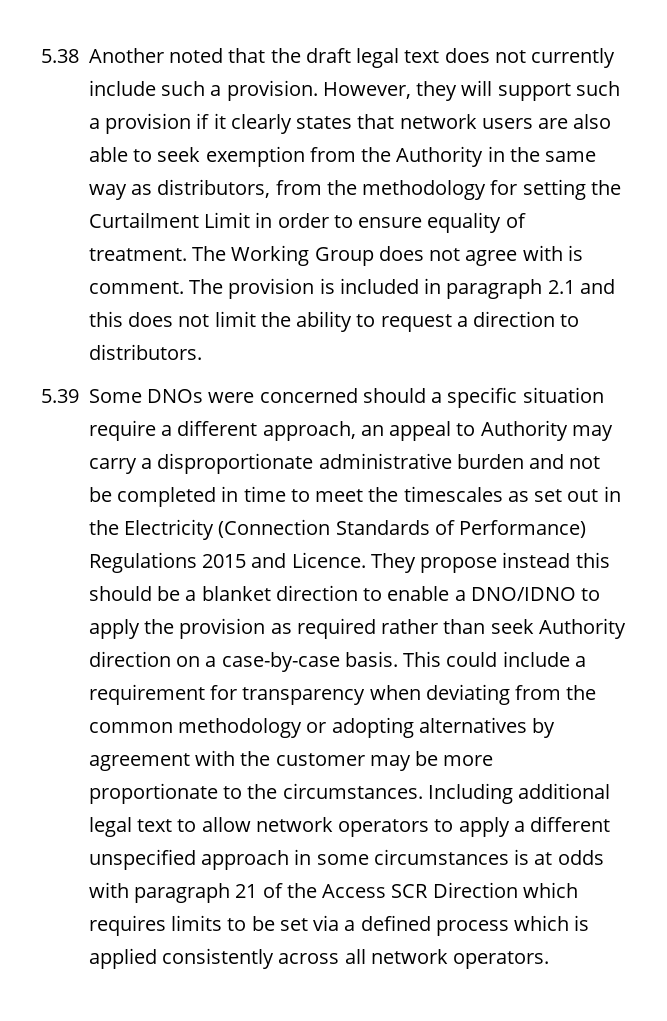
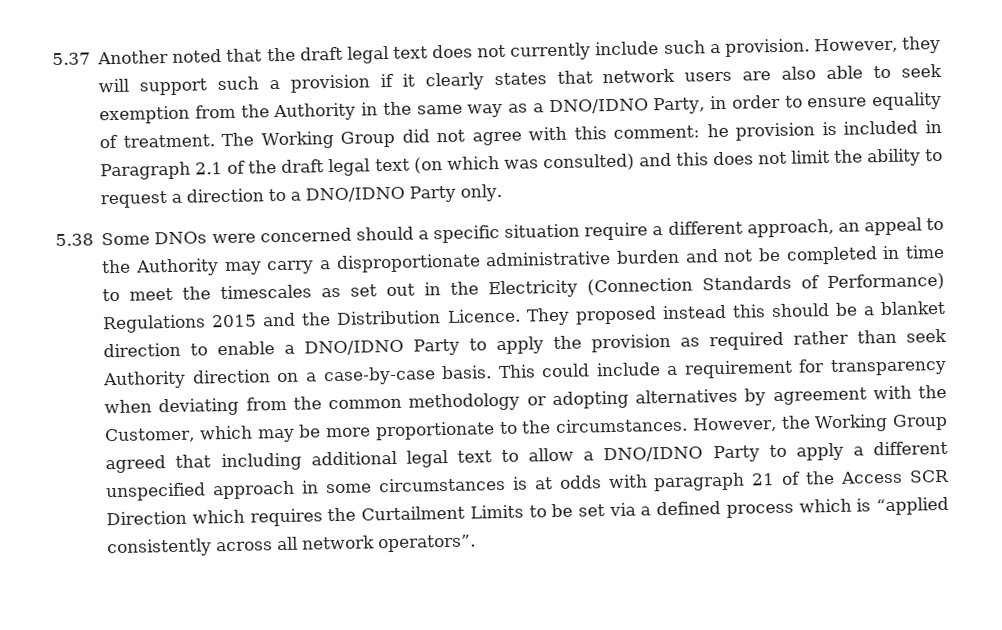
- 5.38 Another noted that the draft legal text does not currently include such a provision.
+ 5.37 Another noted that the draft legal text does not currently include such a provision.
- However, they will support such a provision if it clearly states that network users are also able to seek exemption from the Authority in the same way as distributors, from the methodology for setting the Curtailment Limit in order to ensure equality of treatment.
+ However, they will support such a provision if it clearly states that network users are also able to seek exemption from the Authority in the same way as a DNO/IDNO Party, in order to ensure equality of treatment.
- The Working Group does not agree with is comment. The provision is included in paragraph 2.1 and this does not limit the ability to request a direction to distributors.
- 5.39 Some DNOs were concerned should a specific situation require a different approach, an appeal to Authority may carry a disproportionate administrative burden and not be completed in time to meet the timescales as set out in the Electricity (Connection Standards of Performance) Regulations 2015 and Licence.
+ The Working Group did not agree with this comment: he provision is included in Paragraph 2.1 of the draft legal text (on which was consulted) and this does not limit the ability to request a direction to a DNO/IDNO Party only.
+ 5.38 Some DNOs were concerned should a specific situation require a different approach, an appeal to the Authority may carry a disproportionate administrative burden and not be completed in time to meet the timescales as set out in the Electricity (Connection Standards of Performance) Regulations 2015 and the Distribution Licence.
- They propose instead this should be a blanket direction to enable a DNO/IDNO to apply the provision as required rather than seek Authority direction on a case-by-case basis.
+ They proposed instead this should be a blanket direction to enable a DNO/IDNO Party to apply the provision as required rather than seek Authority direction on a case-by-case basis.
- This could include a requirement for transparency when deviating from the common methodology or adopting alternatives by agreement with the customer may be more proportionate to the circumstances.
+ This could include a requirement for transparency when deviating from the common methodology or adopting alternatives by agreement with the Customer, which may be more proportionate to the circumstances.
- Including additional legal text to allow network operators to apply a different unspecified approach in some circumstances is at odds with paragraph 21 of the Access SCR Direction which requires limits to be set via a defined process which is applied consistently across all network operators.
+ However, the Working Group agreed that including additional legal text to allow a DNO/IDNO Party to apply a different unspecified approach in some circumstances is at odds with paragraph 21 of the Access SCR Direction which requires the Curtailment Limits to be set via a defined process which is “applied consistently across all network operators”.

